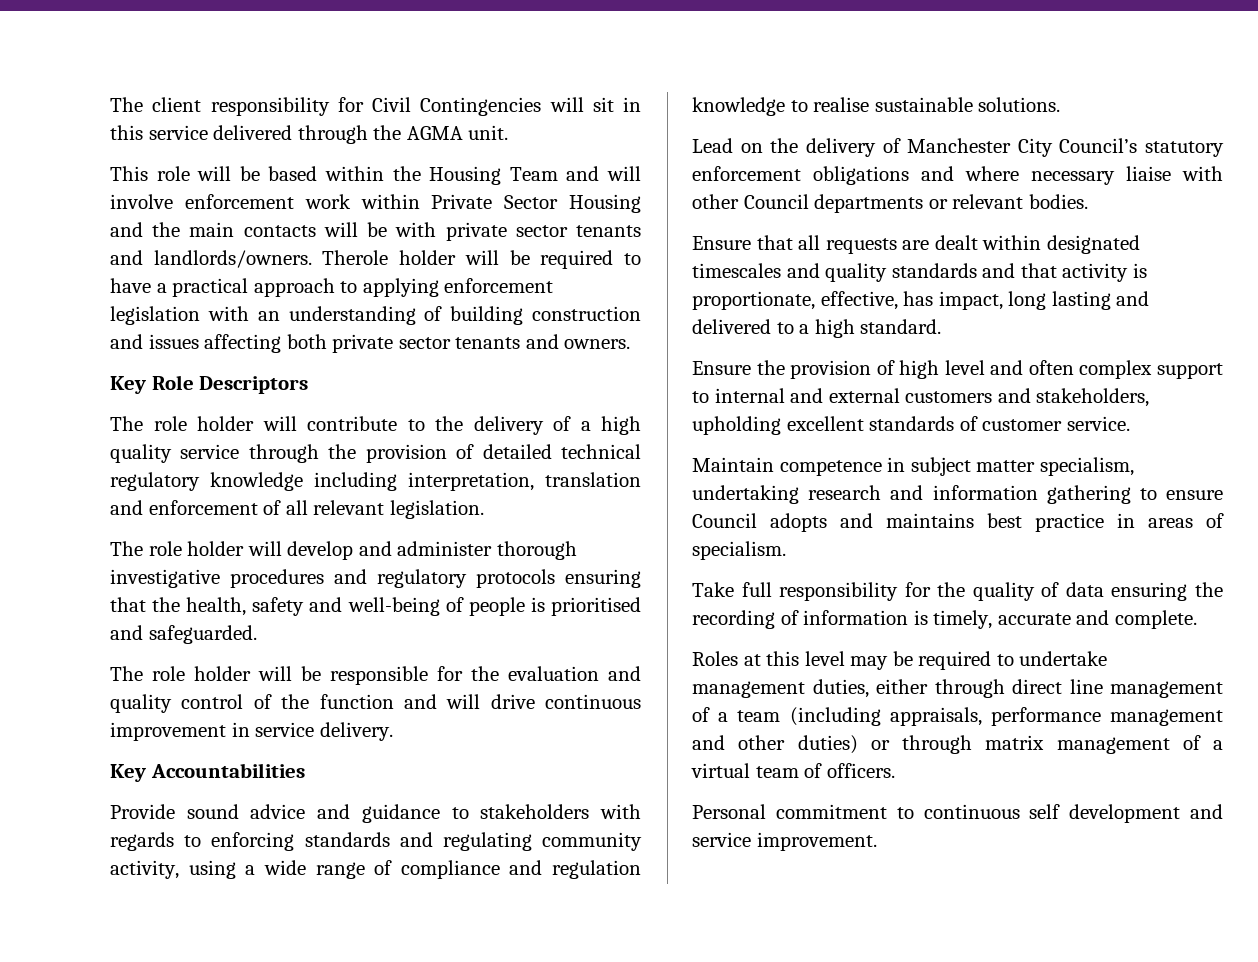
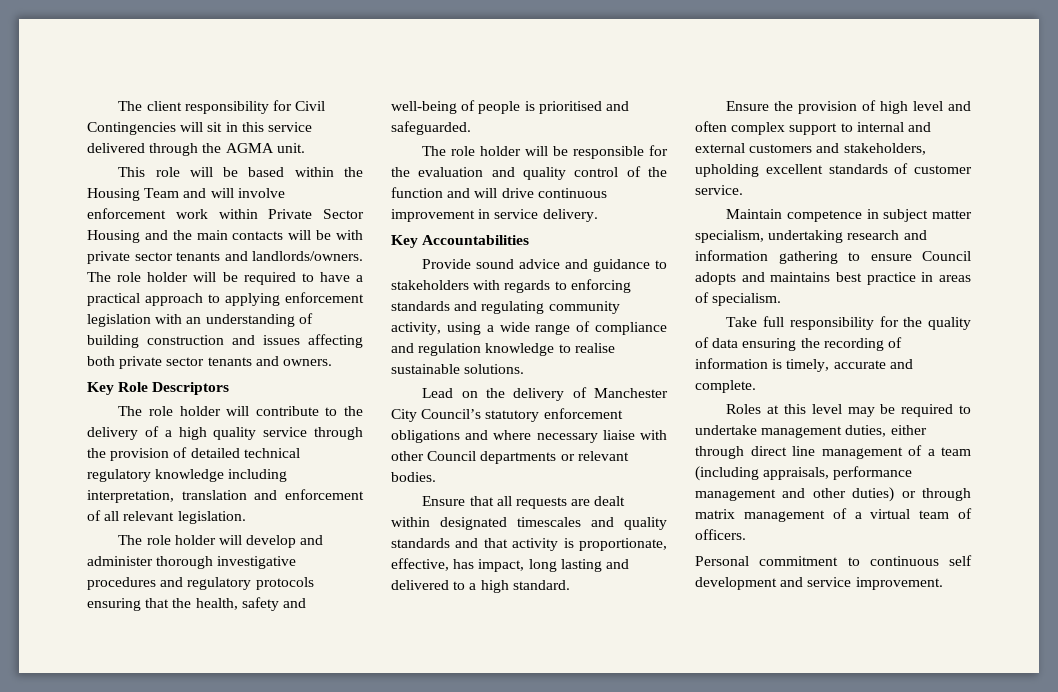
- Therole holder will be required to have a practical approach to applying enforcement legislation with an understanding of building construction and issues affecting both private sector tenants and owners.
+ The role holder will be required to have a practical approach to applying enforcement legislation with an understanding of building construction and issues affecting both private sector tenants and owners.

